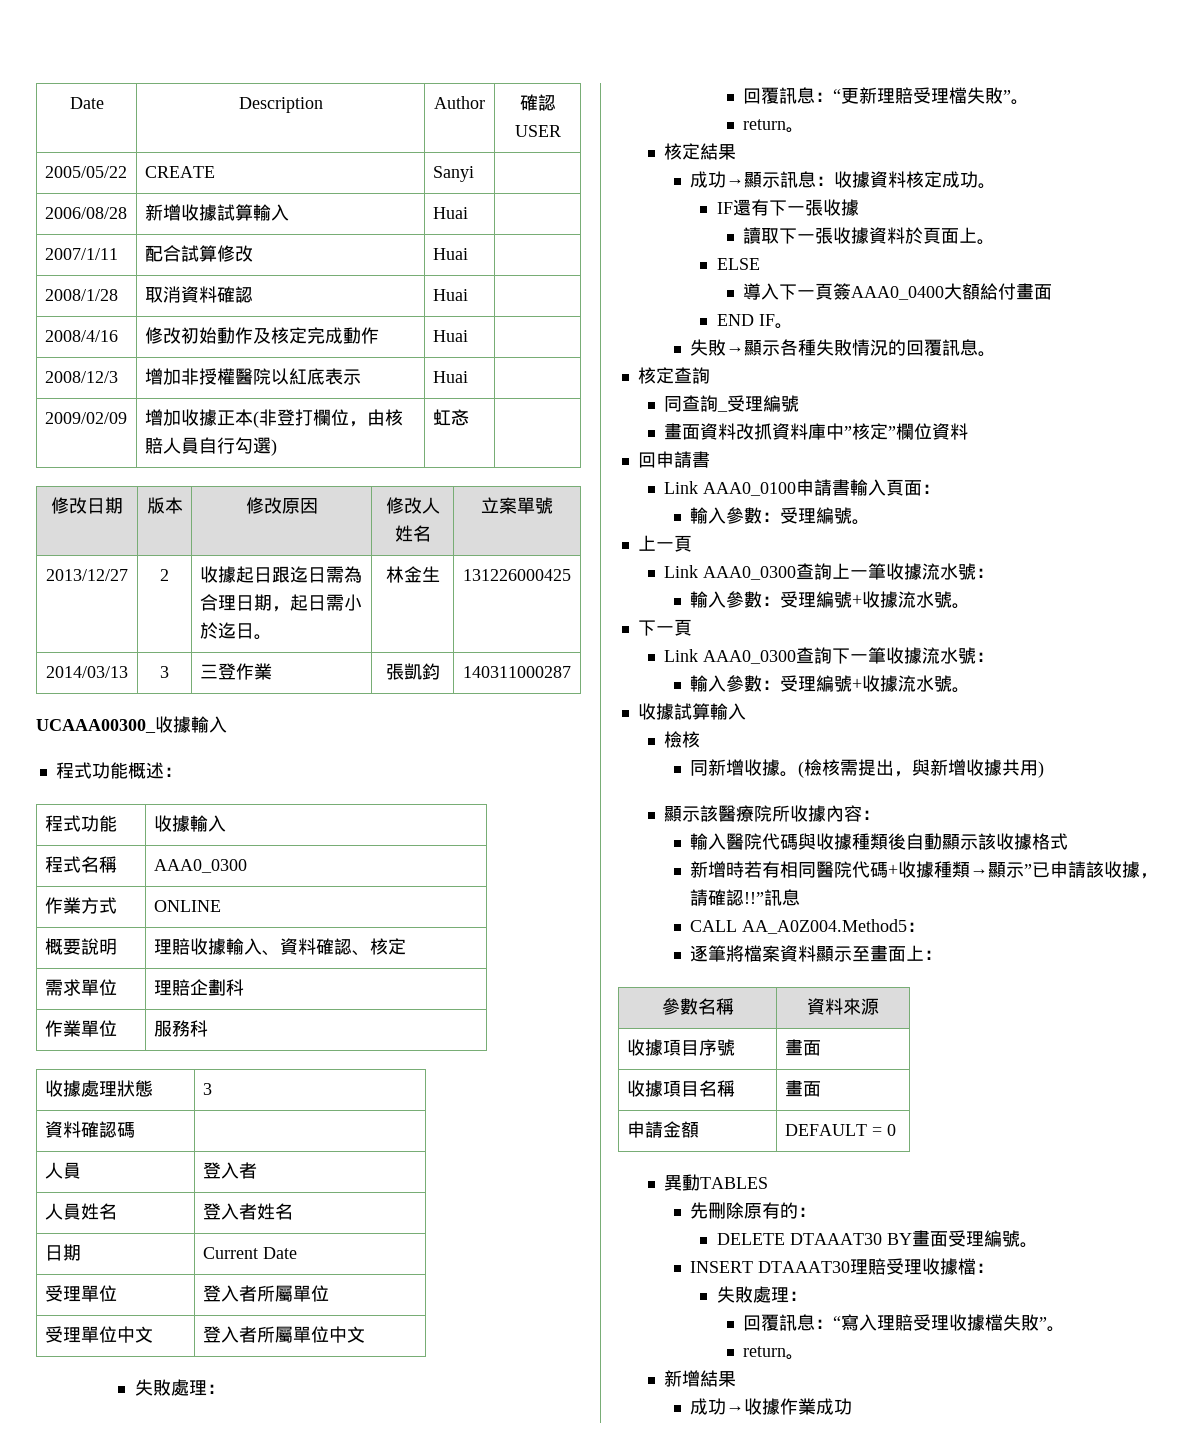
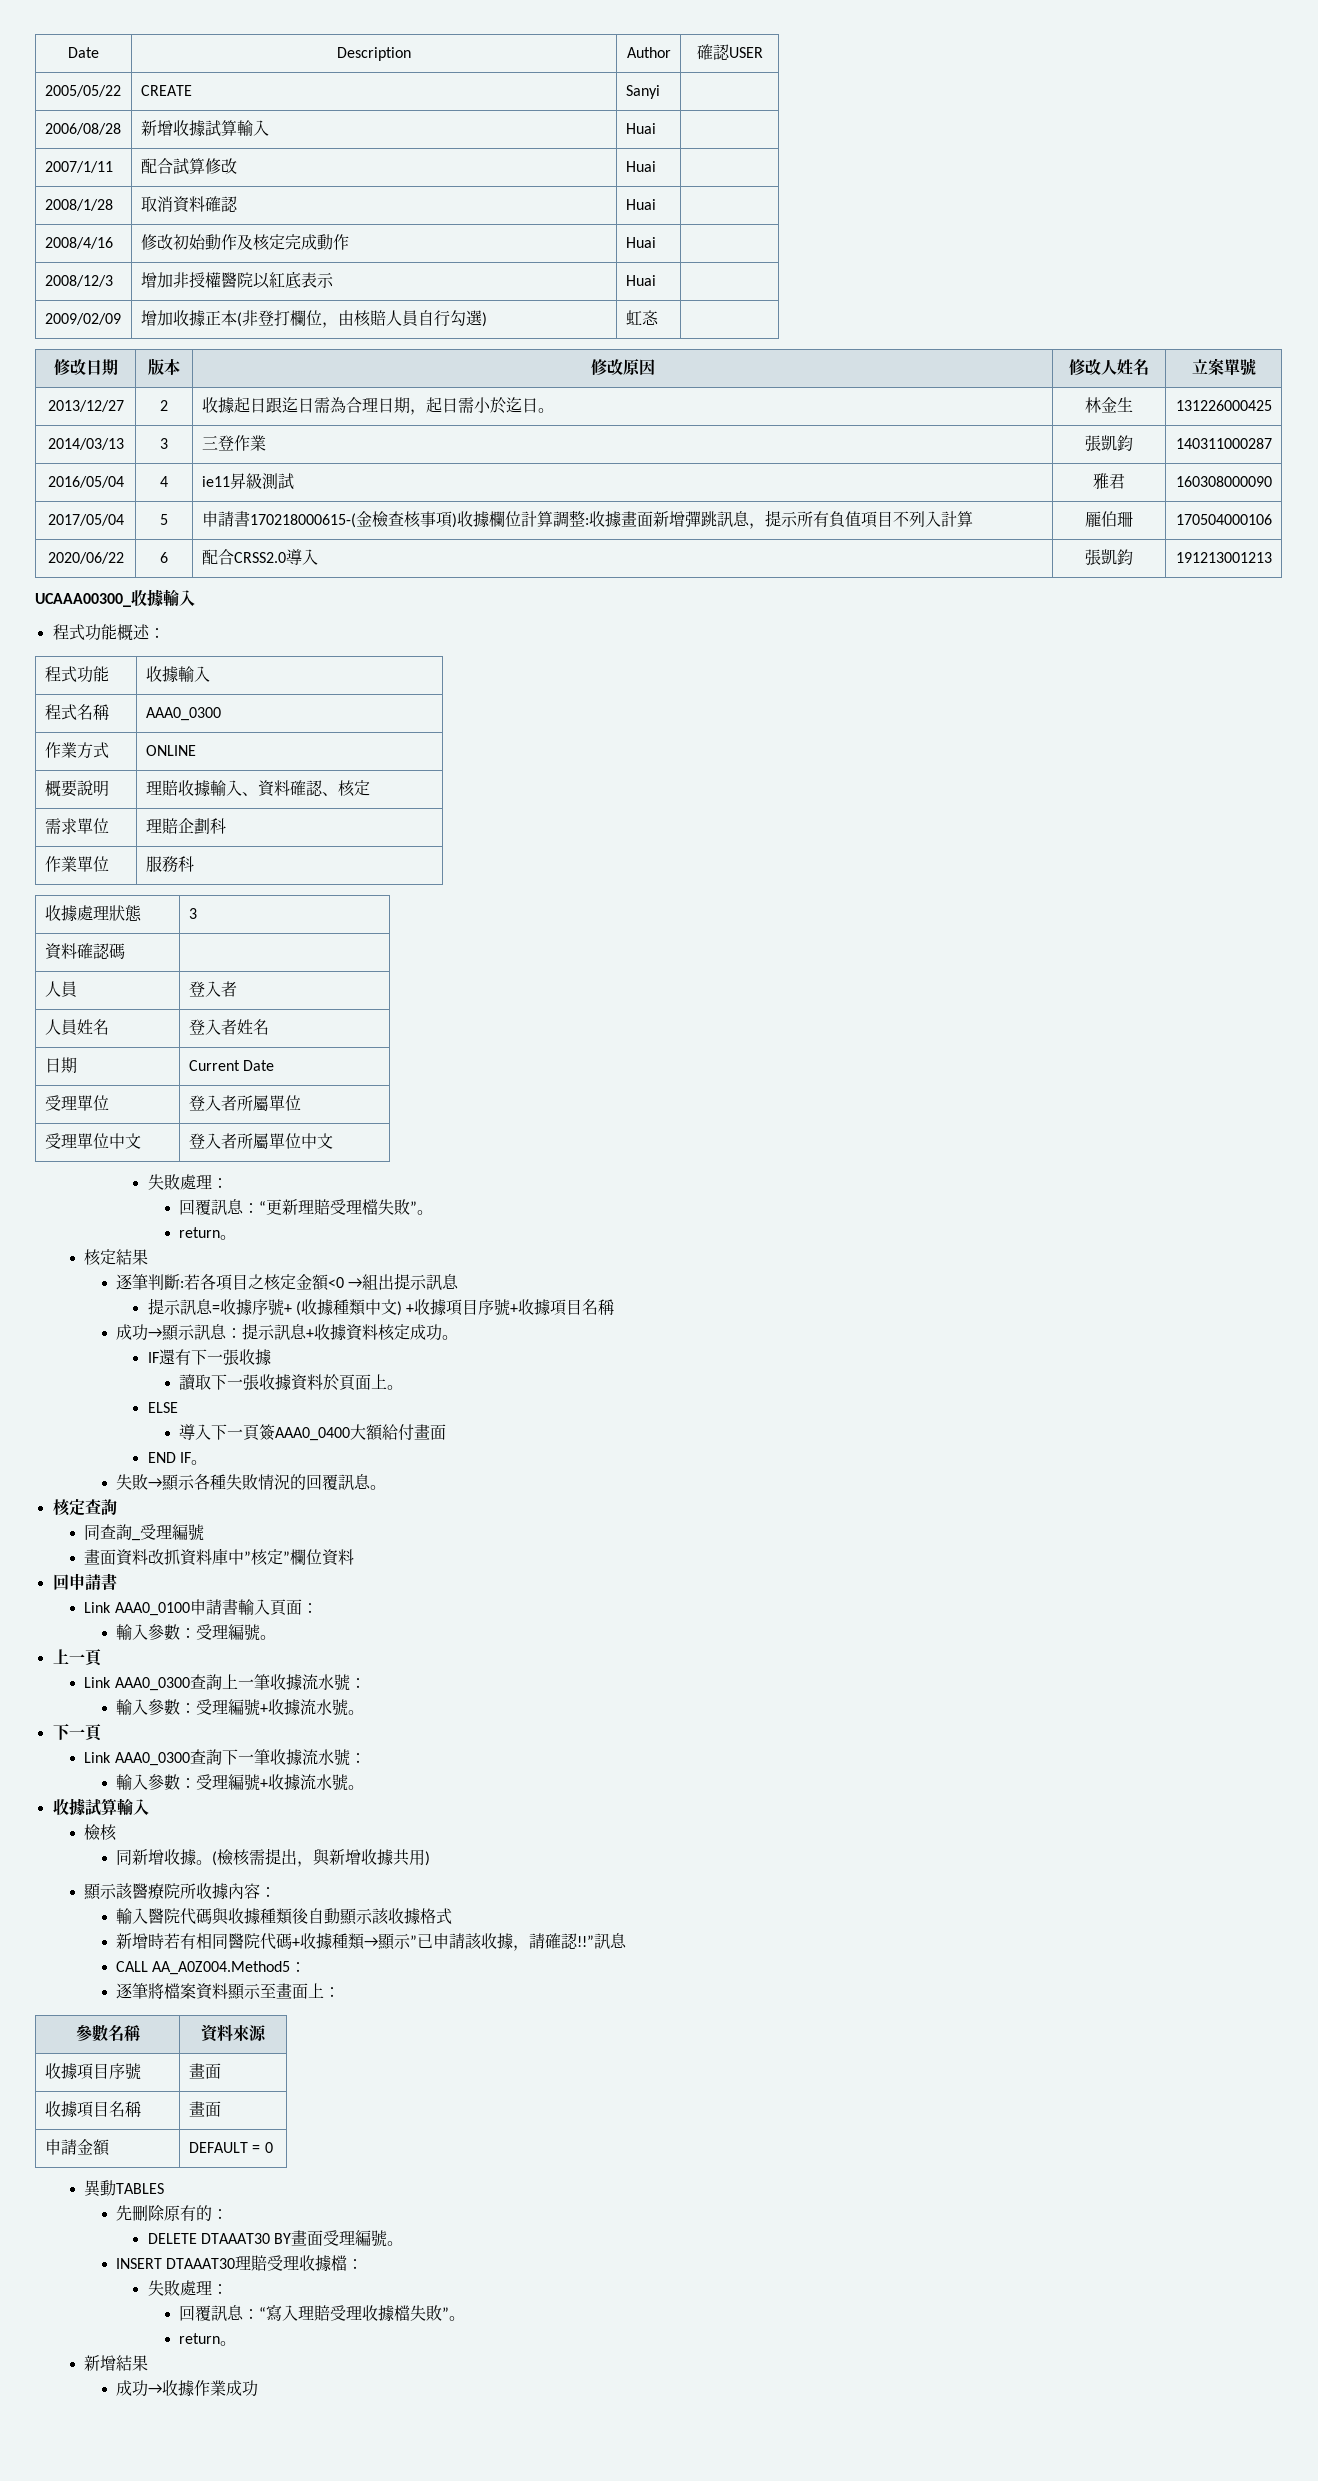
+ 2016/05/04 | 4 | ie11昇級測試 | 雅君 | 160308000090
+ 2017/05/04 | 5 | 申請書170218000615-(金檢查核事項)收據欄位計算調整:收據畫面新增彈跳訊息，提示所有負值項目不列入計算 | 龎伯珊 | 170504000106
+ 2020/06/22 | 6 | 配合CRSS2.0導入 | 張凱鈞 | 191213001213
+ 逐筆判斷:若各項目之核定金額<0 →組出提示訊息
+ 提示訊息=收據序號+ (收據種類中文) +收據項目序號+收據項目名稱
- 成功→顯示訊息：收據資料核定成功。
+ 成功→顯示訊息：提示訊息+收據資料核定成功。

